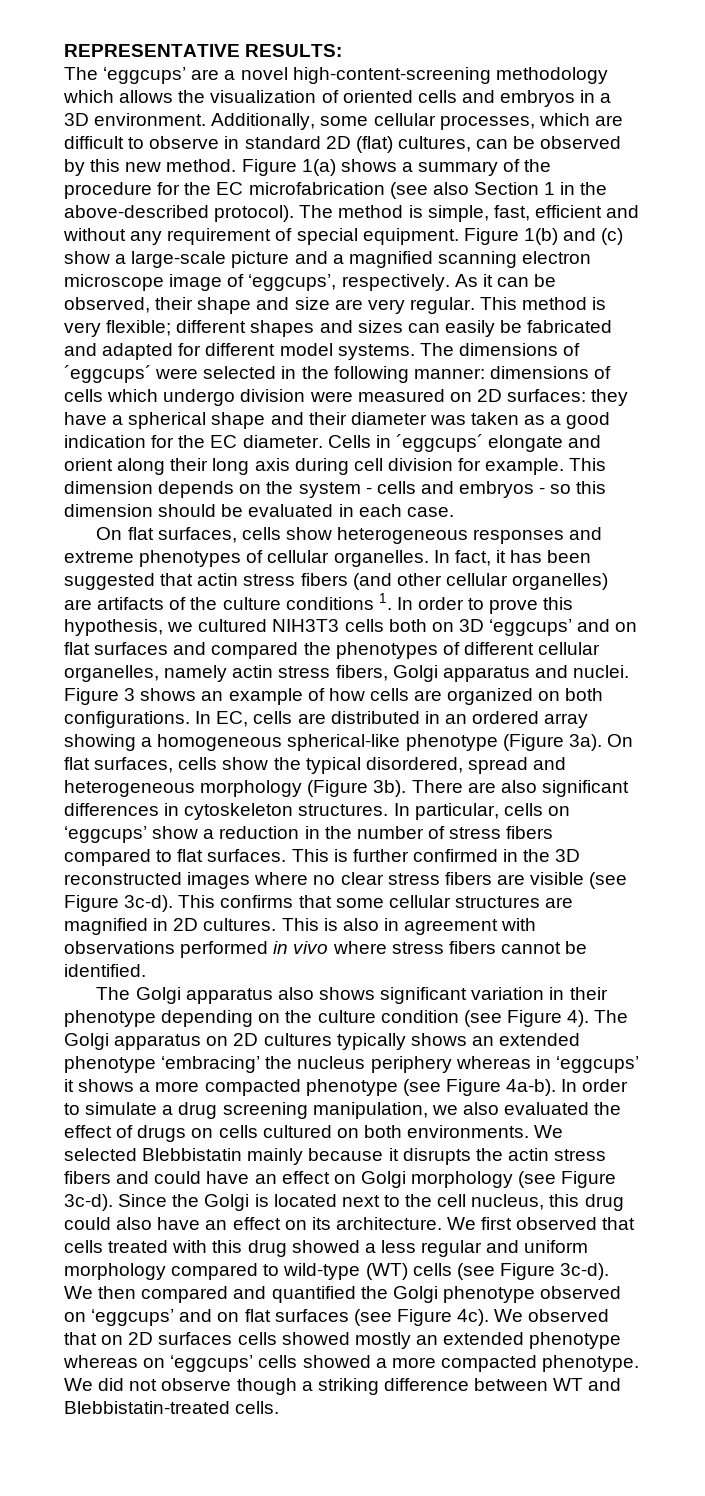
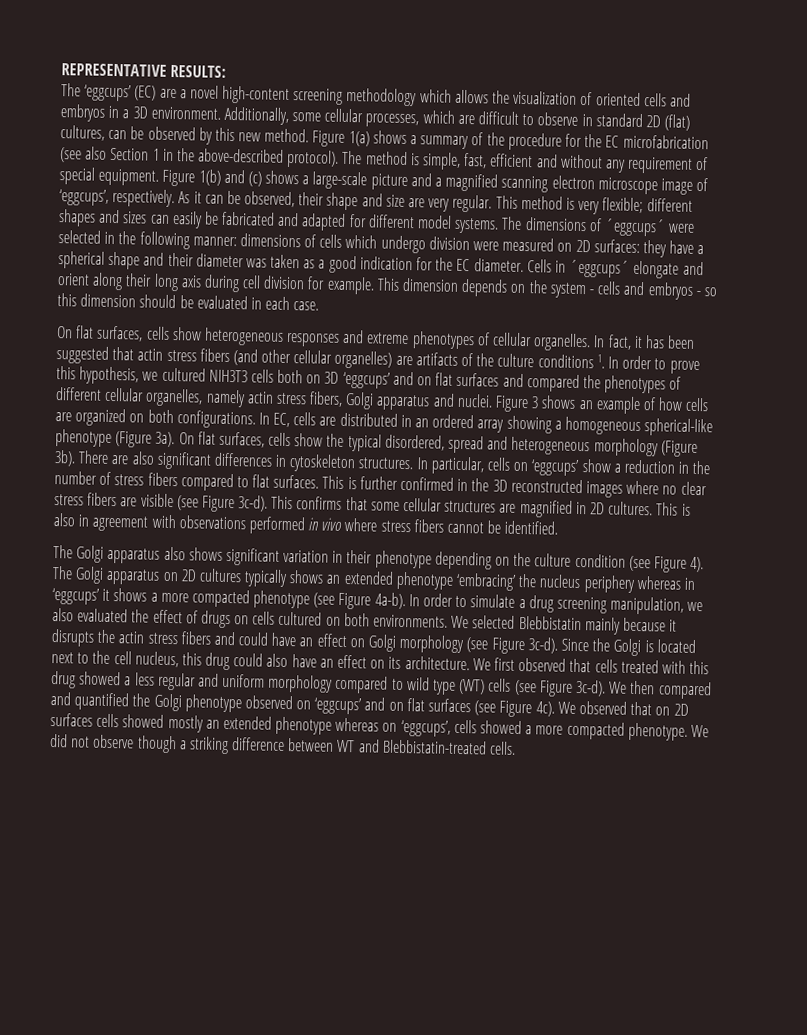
- The ‘eggcups’ are a novel high-content-screening methodology which allows the visualization of oriented cells and embryos in a 3D environment.
+ The ‘eggcups’ (EC) are a novel high-content screening methodology which allows the visualization of oriented cells and embryos in a 3D environment.
- Figure 1(b) and (c) show a large-scale picture and a magnified scanning electron microscope image of ‘eggcups’, respectively.
+ Figure 1(b) and (c) shows a large-scale picture and a magnified scanning electron microscope image of ‘eggcups’, respectively.
- We first observed that cells treated with this drug showed a less regular and uniform morphology compared to wild-type (WT) cells (see Figure 3c-d).
+ We first observed that cells treated with this drug showed a less regular and uniform morphology compared to wild type (WT) cells (see Figure 3c-d).
- We observed that on 2D surfaces cells showed mostly an extended phenotype whereas on ‘eggcups’ cells showed a more compacted phenotype.
+ We observed that on 2D surfaces cells showed mostly an extended phenotype whereas on ‘eggcups’, cells showed a more compacted phenotype.

